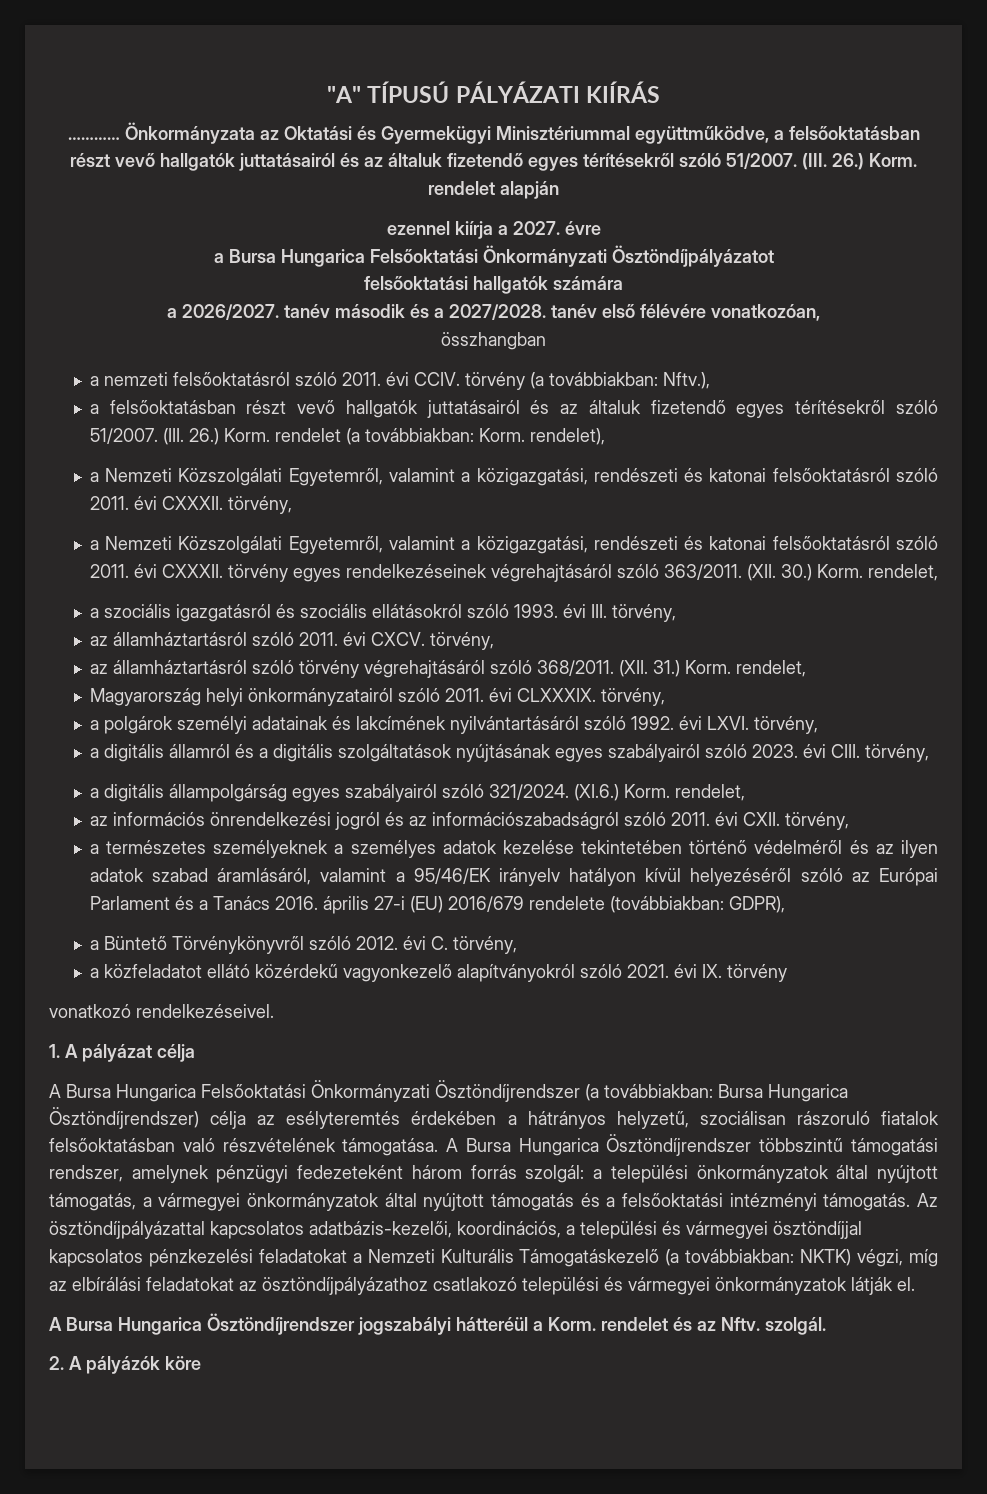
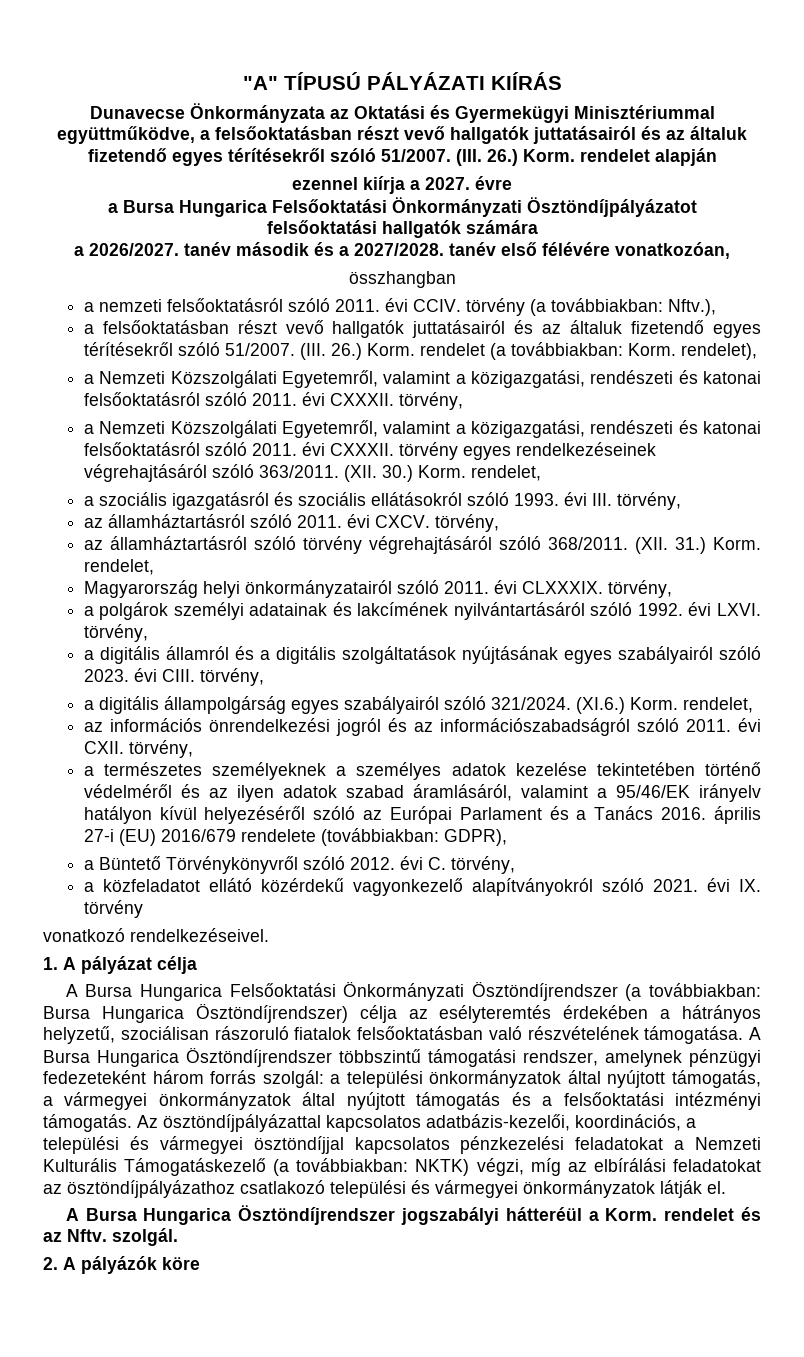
- ………… Önkormányzata az Oktatási és Gyermekügyi Minisztériummal együttműködve, a felsőoktatásban részt vevő hallgatók juttatásairól és az általuk fizetendő egyes térítésekről szóló 51/2007.
+ Dunavecse Önkormányzata az Oktatási és Gyermekügyi Minisztériummal együttműködve, a felsőoktatásban részt vevő hallgatók juttatásairól és az általuk fizetendő egyes térítésekről szóló 51/2007.

